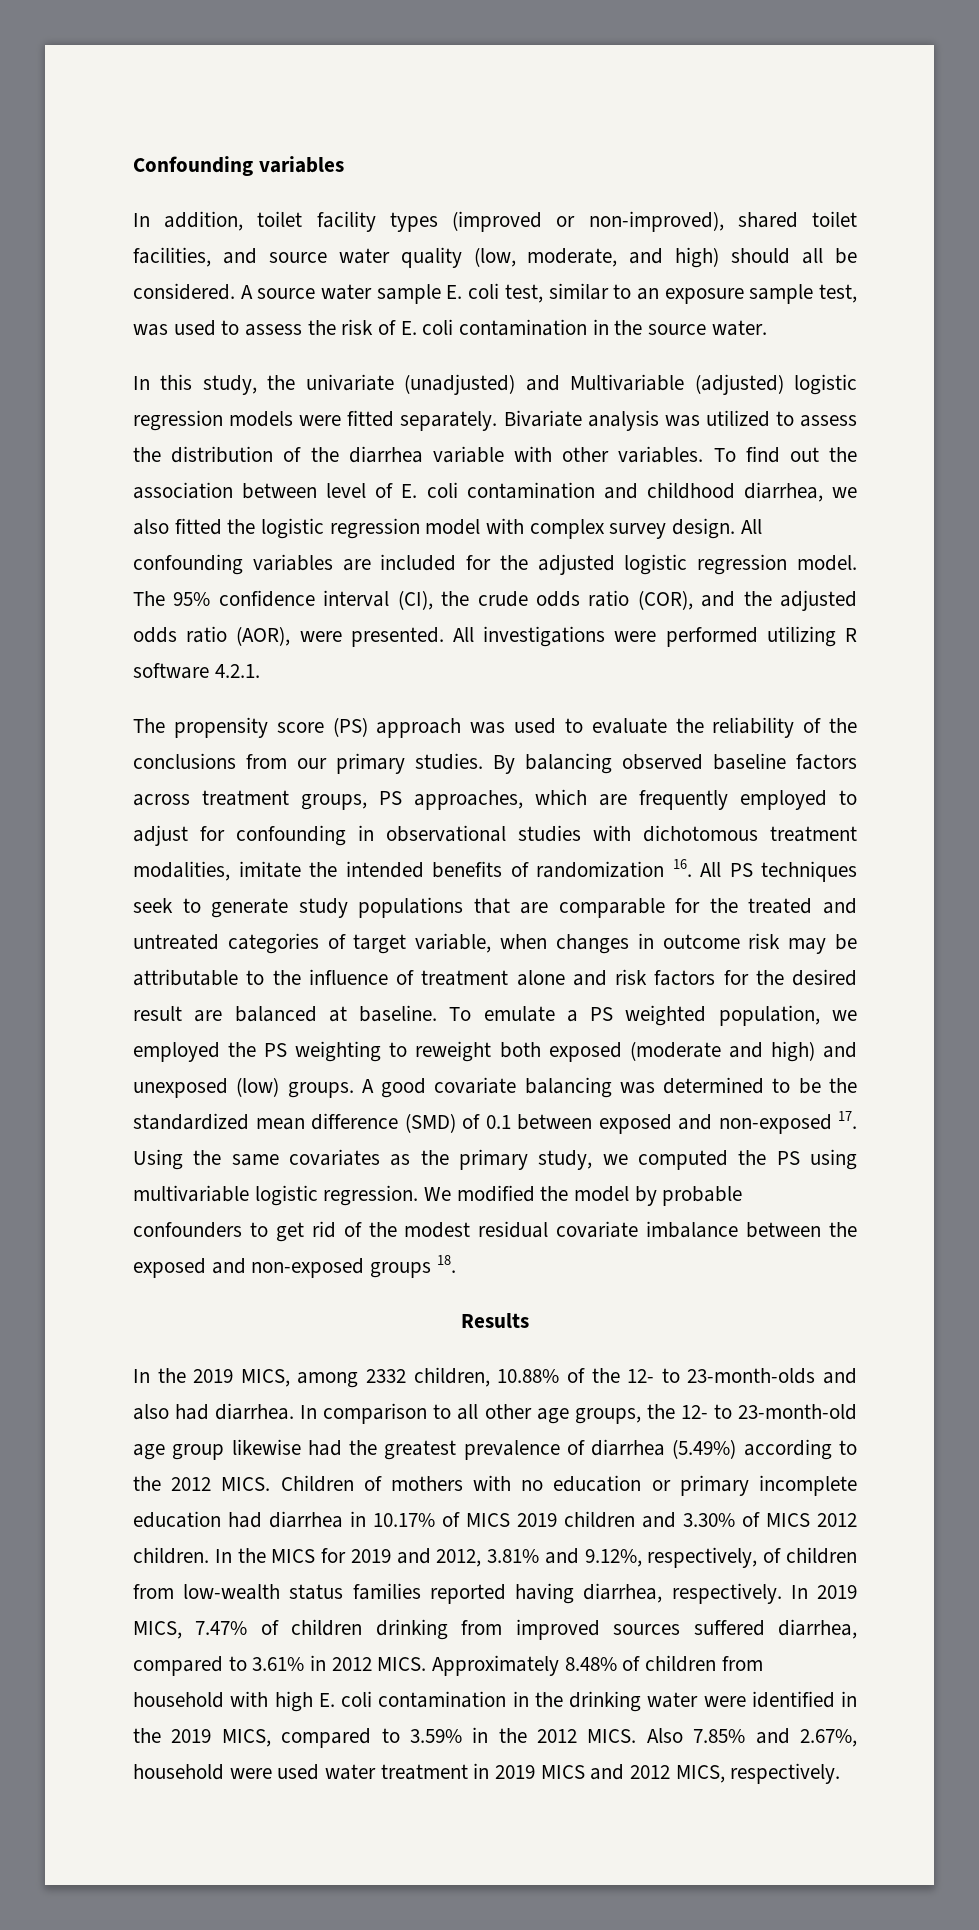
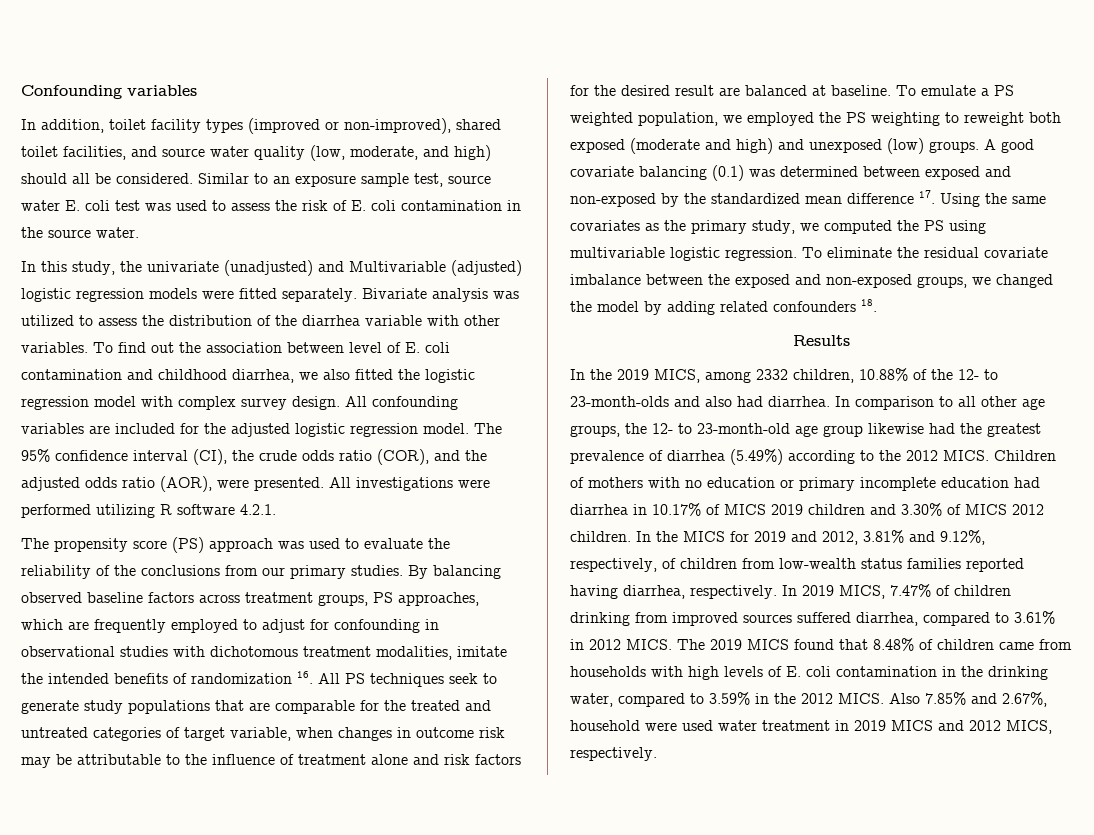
- A source water sample E. coli test, similar to an exposure sample test, was used to assess the risk of E. coli contamination in the source water.
+ Similar to an exposure sample test, source water E. coli test was used to assess the risk of E. coli contamination in the source water.
- A good covariate balancing was determined to be the standardized mean difference (SMD) of 0.1 between exposed and non-exposed 17. Using the same covariates as the primary study, we computed the PS using multivariable logistic regression.
+ A good covariate balancing (0.1) was determined between exposed and non-exposed by the standardized mean difference 17. Using the same covariates as the primary study, we computed the PS using multivariable logistic regression.
- We modified the model by probable confounders to get rid of the modest residual covariate imbalance between the exposed and non-exposed groups 18.
+ To eliminate the residual covariate imbalance between the exposed and non-exposed groups, we changed the model by adding related confounders 18.
- Approximately 8.48% of children from household with high E. coli contamination in the drinking water were identified in the 2019 MICS, compared to 3.59% in the 2012 MICS.
+ The 2019 MICS found that 8.48% of children came from households with high levels of E. coli contamination in the drinking water, compared to 3.59% in the 2012 MICS.

